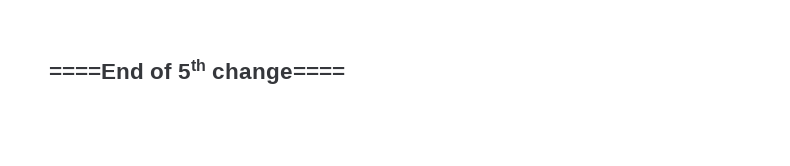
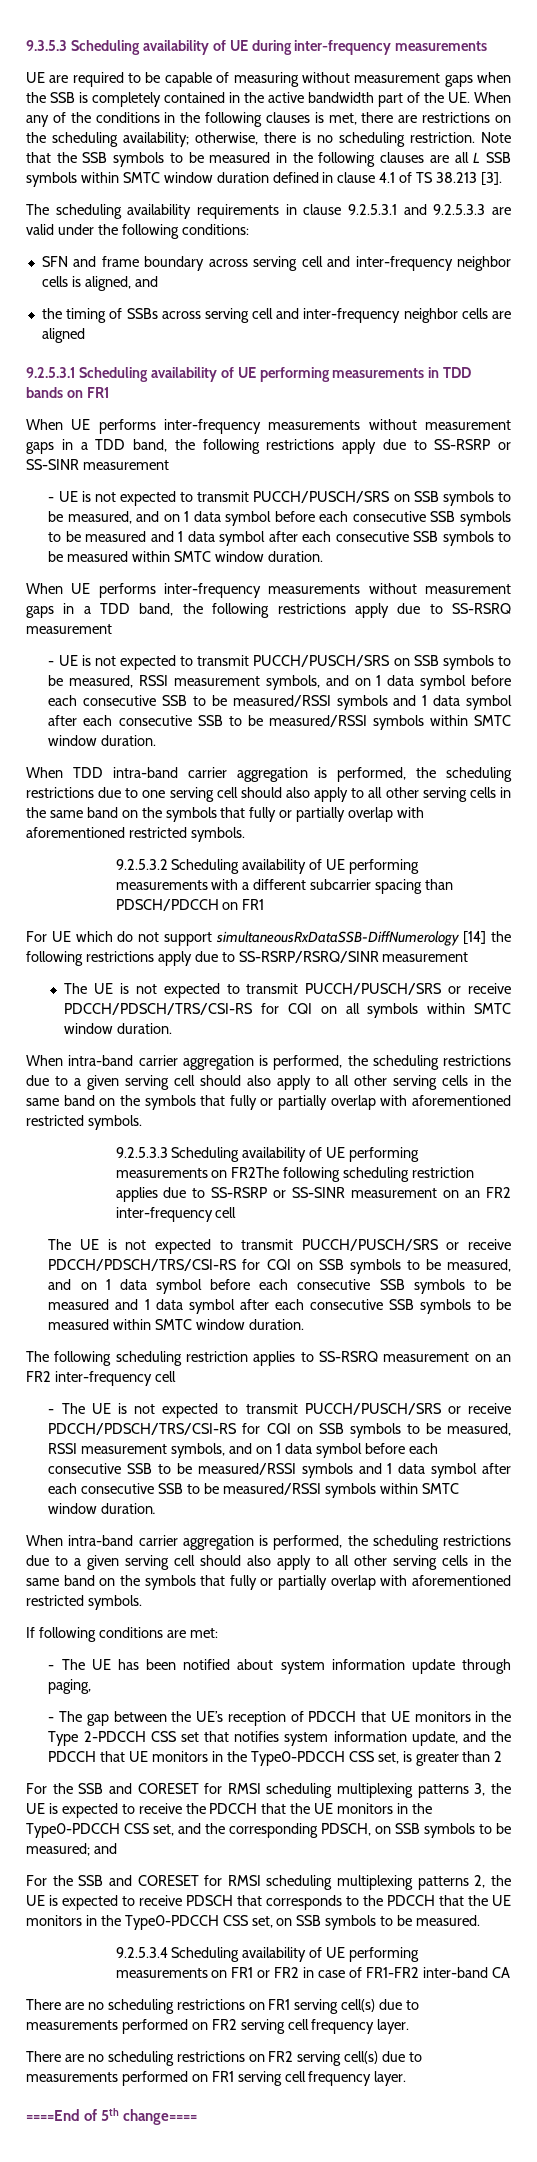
+ 9.3.5.3 Scheduling availability of UE during inter-frequency measurements
+ UE are required to be capable of measuring without measurement gaps when the SSB is completely contained in the active bandwidth part of the UE. When any of the conditions in the following clauses is met, there are restrictions on the scheduling availability; otherwise, there is no scheduling restriction. Note that the SSB symbols to be measured in the following clauses are all L SSB symbols within SMTC window duration defined in clause 4.1 of TS 38.213 [3].
+ The scheduling availability requirements in clause 9.2.5.3.1 and 9.2.5.3.3 are valid under the following conditions:
+ SFN and frame boundary across serving cell and inter-frequency neighbor cells is aligned, and
+ the timing of SSBs across serving cell and inter-frequency neighbor cells are aligned
+ 9.2.5.3.1 Scheduling availability of UE performing measurements in TDD bands on FR1
+ When UE performs inter-frequency measurements without measurement gaps in a TDD band, the following restrictions apply due to SS-RSRP or SS-SINR measurement
+ - UE is not expected to transmit PUCCH/PUSCH/SRS on SSB symbols to be measured, and on 1 data symbol before each consecutive SSB symbols to be measured and 1 data symbol after each consecutive SSB symbols to be measured within SMTC window duration.
+ When UE performs inter-frequency measurements without measurement gaps in a TDD band, the following restrictions apply due to SS-RSRQ measurement
+ - UE is not expected to transmit PUCCH/PUSCH/SRS on SSB symbols to be measured, RSSI measurement symbols, and on 1 data symbol before each consecutive SSB to be measured/RSSI symbols and 1 data symbol after each consecutive SSB to be measured/RSSI symbols within SMTC window duration.
+ When TDD intra-band carrier aggregation is performed, the scheduling restrictions due to one serving cell should also apply to all other serving cells in the same band on the symbols that fully or partially overlap with aforementioned restricted symbols.
+ 9.2.5.3.2 Scheduling availability of UE performing measurements with a different subcarrier spacing than PDSCH/PDCCH on FR1
+ For UE which do not support simultaneousRxDataSSB-DiffNumerology [14] the following restrictions apply due to SS-RSRP/RSRQ/SINR measurement
+ The UE is not expected to transmit PUCCH/PUSCH/SRS or receive PDCCH/PDSCH/TRS/CSI-RS for CQI on all symbols within SMTC window duration.
+ When intra-band carrier aggregation is performed, the scheduling restrictions due to a given serving cell should also apply to all other serving cells in the same band on the symbols that fully or partially overlap with aforementioned restricted symbols.
+ 9.2.5.3.3 Scheduling availability of UE performing measurements on FR2The following scheduling restriction applies due to SS-RSRP or SS-SINR measurement on an FR2 inter-frequency cell
+ The UE is not expected to transmit PUCCH/PUSCH/SRS or receive PDCCH/PDSCH/TRS/CSI-RS for CQI on SSB symbols to be measured, and on 1 data symbol before each consecutive SSB symbols to be measured and 1 data symbol after each consecutive SSB symbols to be measured within SMTC window duration.
+ The following scheduling restriction applies to SS-RSRQ measurement on an FR2 inter-frequency cell
+ - The UE is not expected to transmit PUCCH/PUSCH/SRS or receive PDCCH/PDSCH/TRS/CSI-RS for CQI on SSB symbols to be measured, RSSI measurement symbols, and on 1 data symbol before each consecutive SSB to be measured/RSSI symbols and 1 data symbol after each consecutive SSB to be measured/RSSI symbols within SMTC window duration.
+ When intra-band carrier aggregation is performed, the scheduling restrictions due to a given serving cell should also apply to all other serving cells in the same band on the symbols that fully or partially overlap with aforementioned restricted symbols.
+ If following conditions are met:
+ - The UE has been notified about system information update through paging,
+ - The gap between the UE’s reception of PDCCH that UE monitors in the Type 2-PDCCH CSS set that notifies system information update, and the PDCCH that UE monitors in the Type0-PDCCH CSS set, is greater than 2
+ For the SSB and CORESET for RMSI scheduling multiplexing patterns 3, the UE is expected to receive the PDCCH that the UE monitors in the Type0-PDCCH CSS set, and the corresponding PDSCH, on SSB symbols to be measured; and
+ For the SSB and CORESET for RMSI scheduling multiplexing patterns 2, the UE is expected to receive PDSCH that corresponds to the PDCCH that the UE monitors in the Type0-PDCCH CSS set, on SSB symbols to be measured.
+ 9.2.5.3.4 Scheduling availability of UE performing measurements on FR1 or FR2 in case of FR1-FR2 inter-band CA
+ There are no scheduling restrictions on FR1 serving cell(s) due to measurements performed on FR2 serving cell frequency layer.
+ There are no scheduling restrictions on FR2 serving cell(s) due to measurements performed on FR1 serving cell frequency layer.

